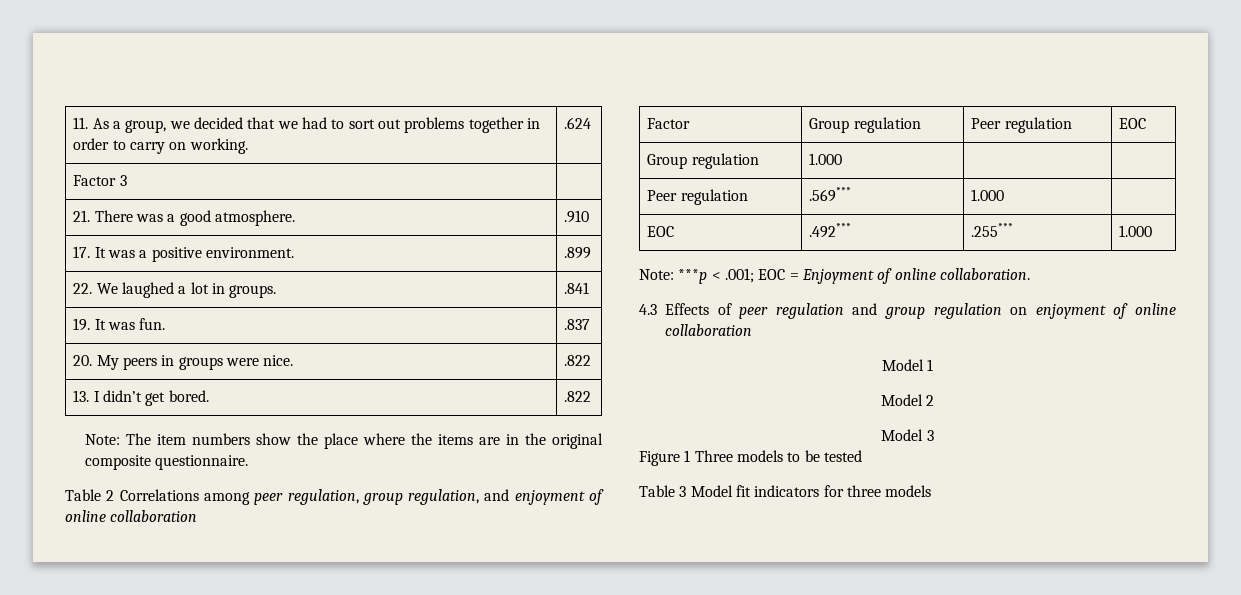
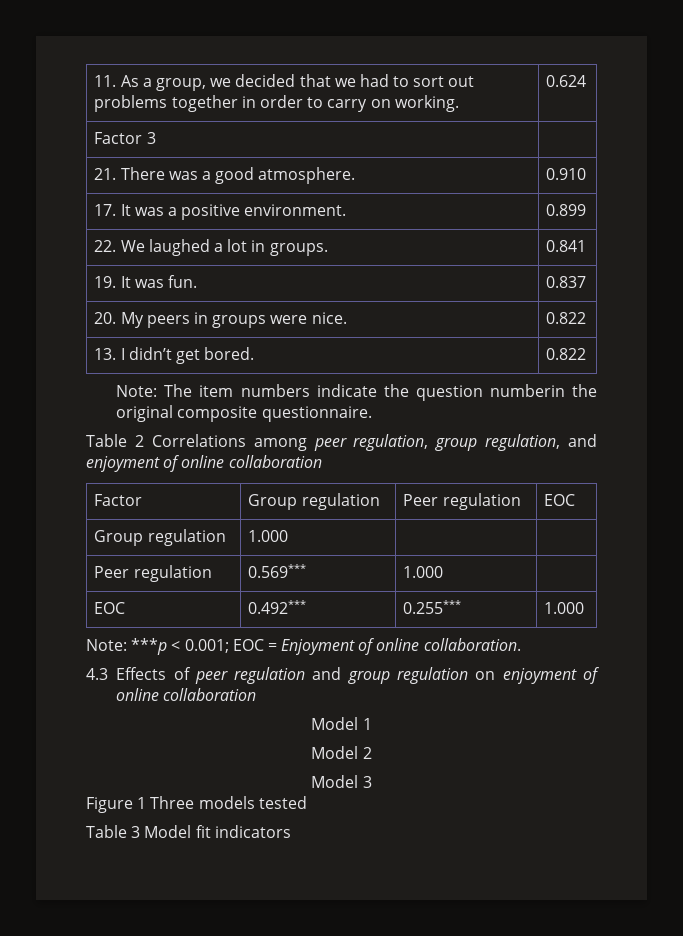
- 11. As a group, we decided that we had to sort out problems together in order to carry on working. | .624
+ 11. As a group, we decided that we had to sort out problems together in order to carry on working. | 0.624
- 21. There was a good atmosphere. | .910
+ 21. There was a good atmosphere. | 0.910
- 17. It was a positive environment. | .899
+ 17. It was a positive environment. | 0.899
- 22. We laughed a lot in groups. | .841
+ 22. We laughed a lot in groups. | 0.841
- 19. It was fun. | .837
+ 19. It was fun. | 0.837
- 20. My peers in groups were nice. | .822
+ 20. My peers in groups were nice. | 0.822
- 13. I didn’t get bored. | .822
+ 13. I didn’t get bored. | 0.822
- Note: The item numbers show the place where the items are in the original composite questionnaire.
+ Note: The item numbers indicate the question numberin the original composite questionnaire.
- Peer regulation | .569*** | 1.000 |
+ Peer regulation | 0.569*** | 1.000 |
- EOC | .492*** | .255*** | 1.000
+ EOC | 0.492*** | 0.255*** | 1.000
- Note: ***p < .001; EOC = Enjoyment of online collaboration.
+ Note: ***p < 0.001; EOC = Enjoyment of online collaboration.
- Figure 1 Three models to be tested
+ Figure 1 Three models tested
- Table 3 Model fit indicators for three models
+ Table 3 Model fit indicators

